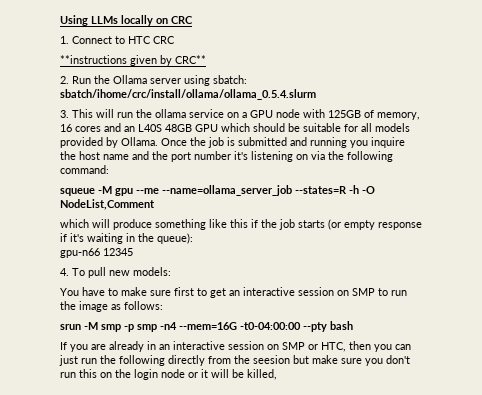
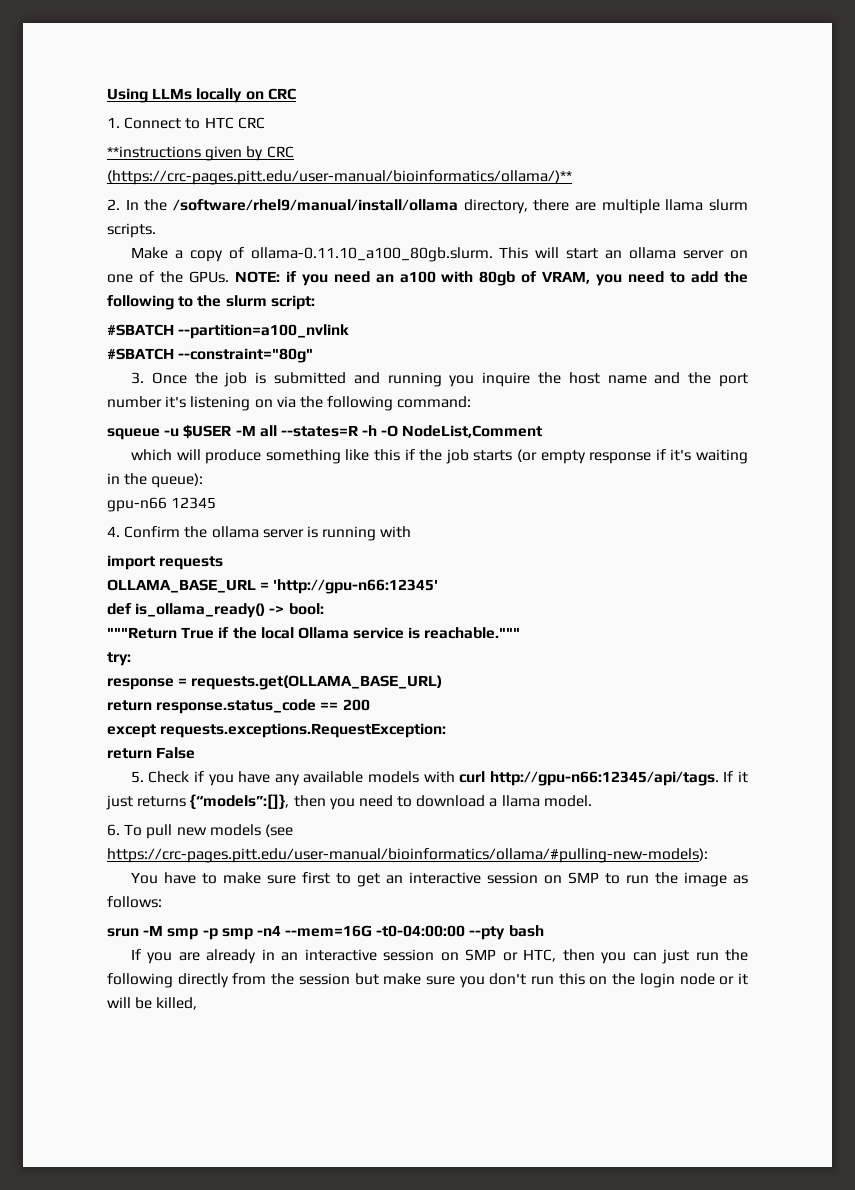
- **instructions given by CRC**
+ **instructions given by CRC (https://crc-pages.pitt.edu/user-manual/bioinformatics/ollama/)**
- 2. Run the Ollama server using sbatch: sbatch/ihome/crc/install/ollama/ollama_0.5.4.slurm
- 3. This will run the ollama service on a GPU node with 125GB of memory, 16 cores and an L40S 48GB GPU which should be suitable for all models provided by Ollama. Once the job is submitted and running you inquire the host name and the port number it's listening on via the following command:
+ 2. In the /software/rhel9/manual/install/ollama directory, there are multiple llama slurm scripts.
+ Make a copy of ollama-0.11.10_a100_80gb.slurm. This will start an ollama server on one of the GPUs. NOTE: if you need an a100 with 80gb of VRAM, you need to add the following to the slurm script:
+ #SBATCH --partition=a100_nvlink
+ #SBATCH --constraint="80g"
+ 3. Once the job is submitted and running you inquire the host name and the port number it's listening on via the following command:
- squeue -M gpu --me --name=ollama_server_job --states=R -h -O NodeList,Comment
+ squeue -u $USER -M all --states=R -h -O NodeList,Comment
- 4. To pull new models:
+ 4. Confirm the ollama server is running with
+ import requests
+ OLLAMA_BASE_URL = 'http://gpu-n66:12345'
+ def is_ollama_ready() -> bool:
+ """Return True if the local Ollama service is reachable."""
+ try:
+ response = requests.get(OLLAMA_BASE_URL)
+ return response.status_code == 200
+ except requests.exceptions.RequestException:
+ return False
+ 5. Check if you have any available models with curl http://gpu-n66:12345/api/tags. If it just returns {“models”:[]}, then you need to download a llama model.
+ 6. To pull new models (see https://crc-pages.pitt.edu/user-manual/bioinformatics/ollama/#pulling-new-models):
- If you are already in an interactive session on SMP or HTC, then you can just run the following directly from the seesion but make sure you don't run this on the login node or it will be killed,
+ If you are already in an interactive session on SMP or HTC, then you can just run the following directly from the session but make sure you don't run this on the login node or it will be killed,

